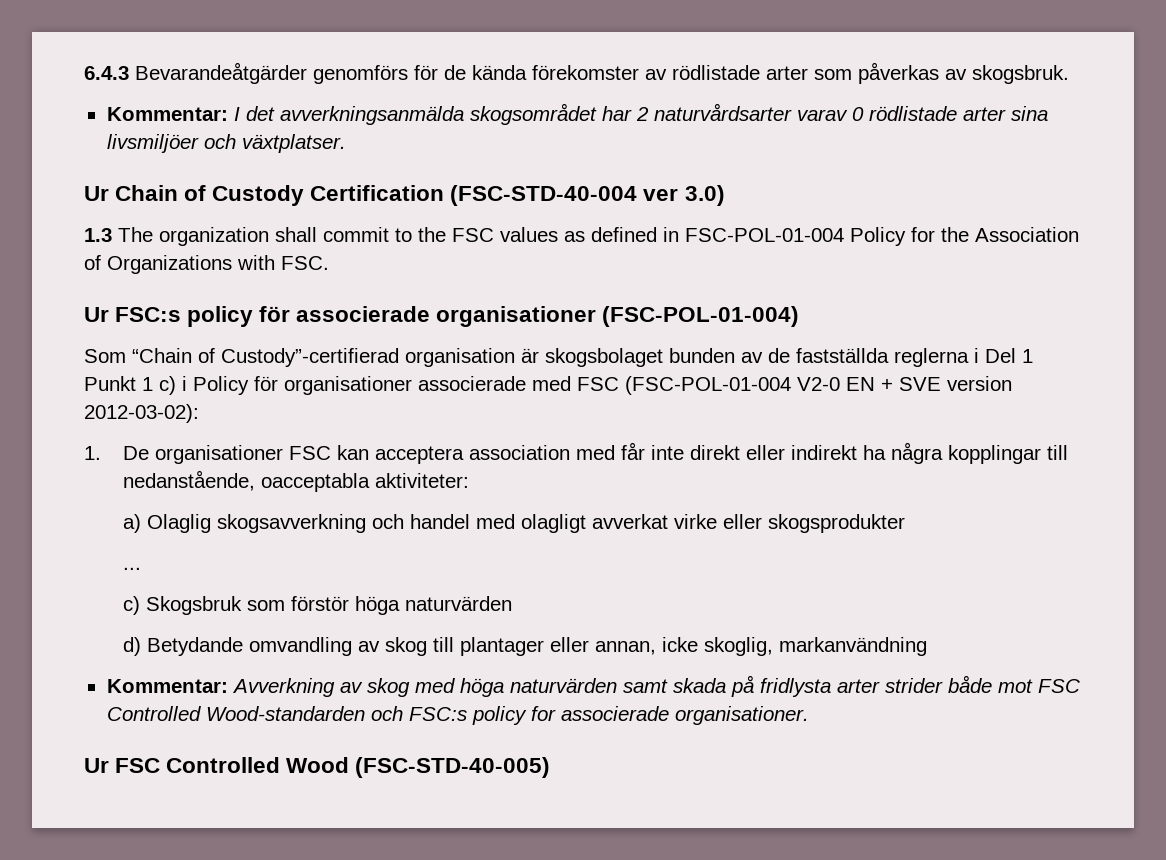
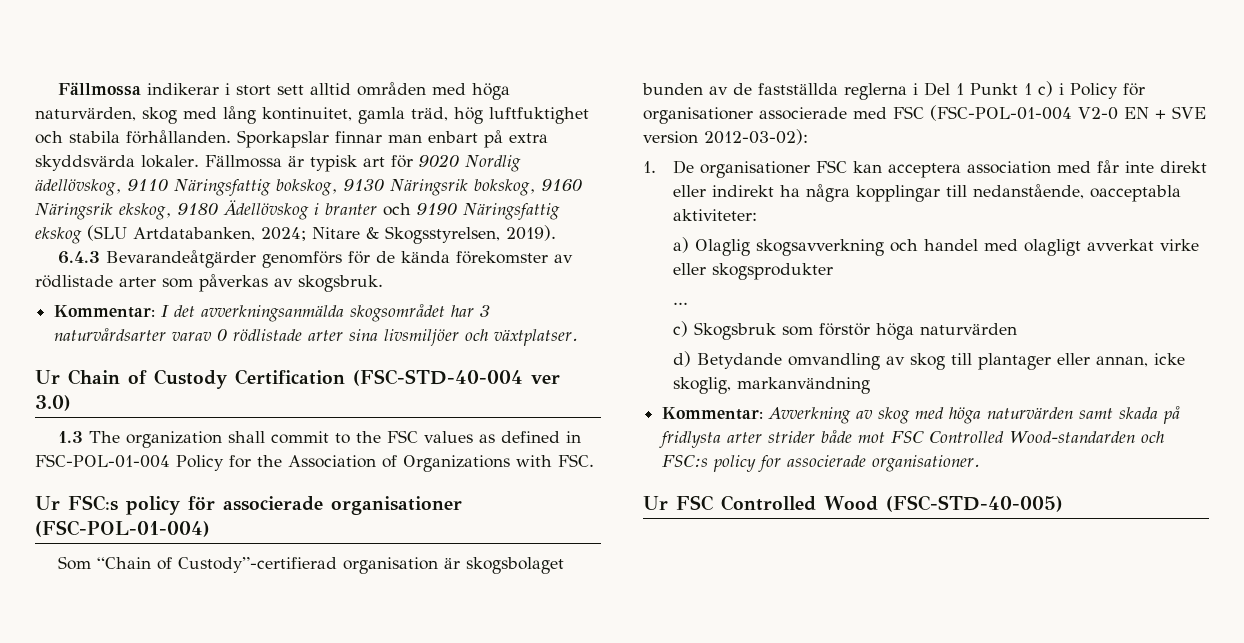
+ Fällmossa indikerar i stort sett alltid områden med höga naturvärden, skog med lång kontinuitet, gamla träd, hög luftfuktighet och stabila förhållanden. Sporkapslar finnar man enbart på extra skyddsvärda lokaler. Fällmossa är typisk art för 9020 Nordlig ädellövskog, 9110 Näringsfattig bokskog, 9130 Näringsrik bokskog, 9160 Näringsrik ekskog, 9180 Ädellövskog i branter och 9190 Näringsfattig ekskog (SLU Artdatabanken, 2024; Nitare & Skogsstyrelsen, 2019).
- Kommentar: I det avverkningsanmälda skogsområdet har 2 naturvårdsarter varav 0 rödlistade arter sina livsmiljöer och växtplatser.
+ Kommentar: I det avverkningsanmälda skogsområdet har 3 naturvårdsarter varav 0 rödlistade arter sina livsmiljöer och växtplatser.

